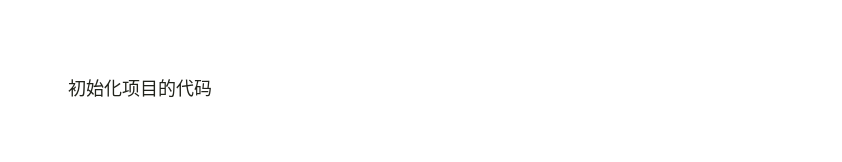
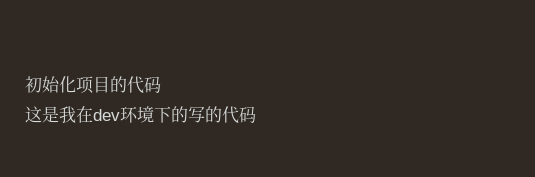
+ 这是我在dev环境下的写的代码

